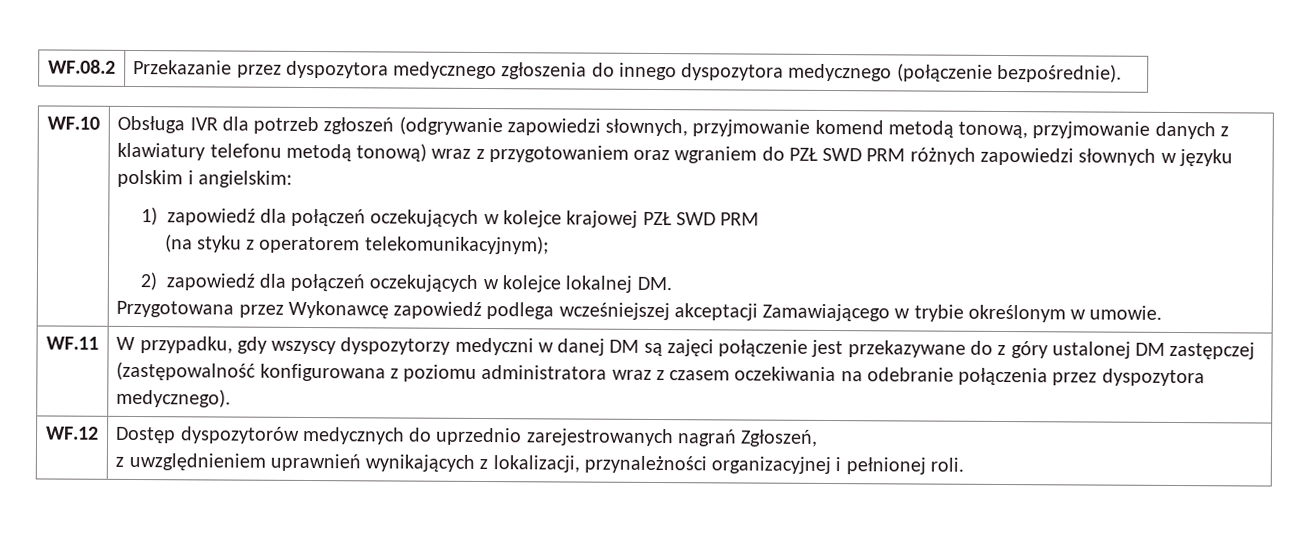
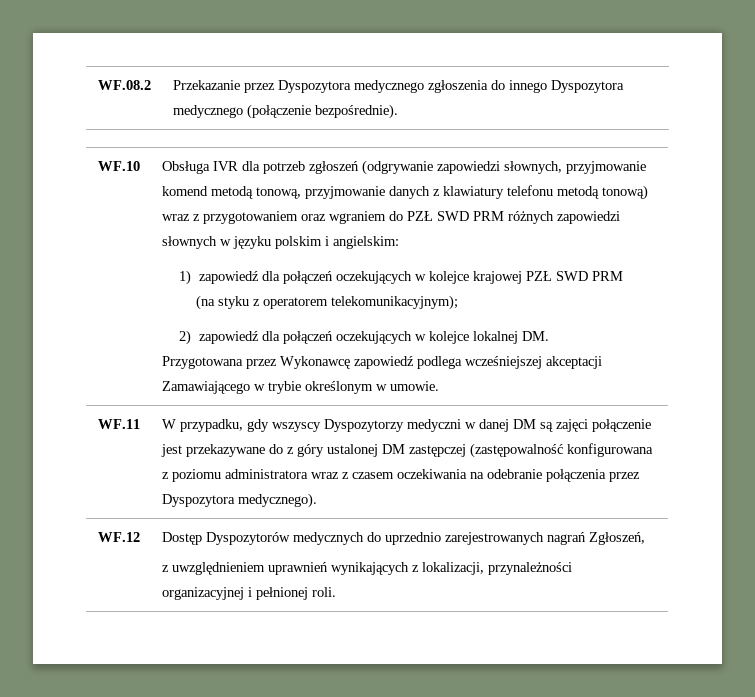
- WF.08.2 | Przekazanie przez dyspozytora medycznego zgłoszenia do innego dyspozytora medycznego (połączenie bezpośrednie).
+ WF.08.2 | Przekazanie przez Dyspozytora medycznego zgłoszenia do innego Dyspozytora medycznego (połączenie bezpośrednie).
- WF.11 | W przypadku, gdy wszyscy dyspozytorzy medyczni w danej DM są zajęci połączenie jest przekazywane do z góry ustalonej DM zastępczej (zastępowalność konfigurowana z poziomu administratora wraz z czasem oczekiwania na odebranie połączenia przez dyspozytora medycznego).
+ WF.11 | W przypadku, gdy wszyscy Dyspozytorzy medyczni w danej DM są zajęci połączenie jest przekazywane do z góry ustalonej DM zastępczej (zastępowalność konfigurowana z poziomu administratora wraz z czasem oczekiwania na odebranie połączenia przez Dyspozytora medycznego).
- WF.12 | Dostęp dyspozytorów medycznych do uprzednio zarejestrowanych nagrań Zgłoszeń,
+ WF.12 | Dostęp Dyspozytorów medycznych do uprzednio zarejestrowanych nagrań Zgłoszeń,

